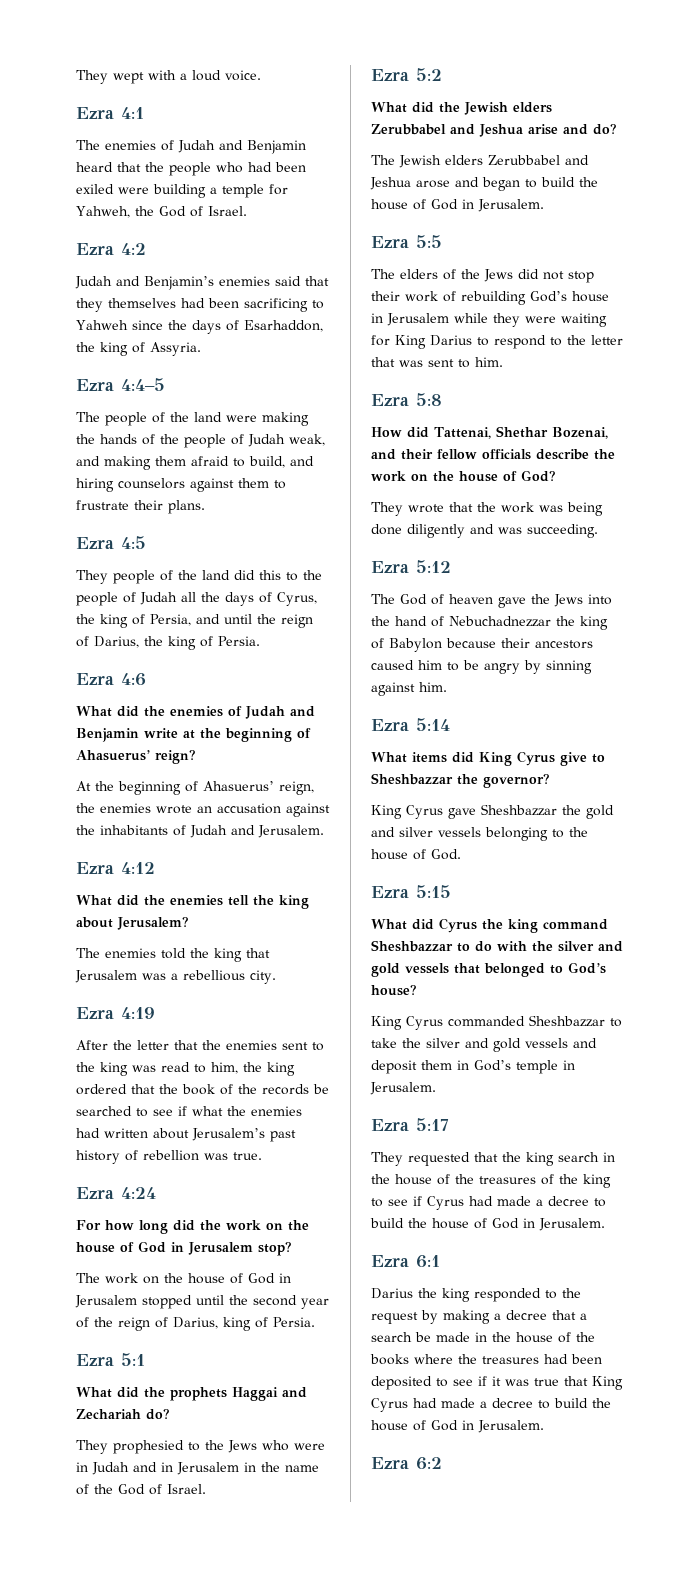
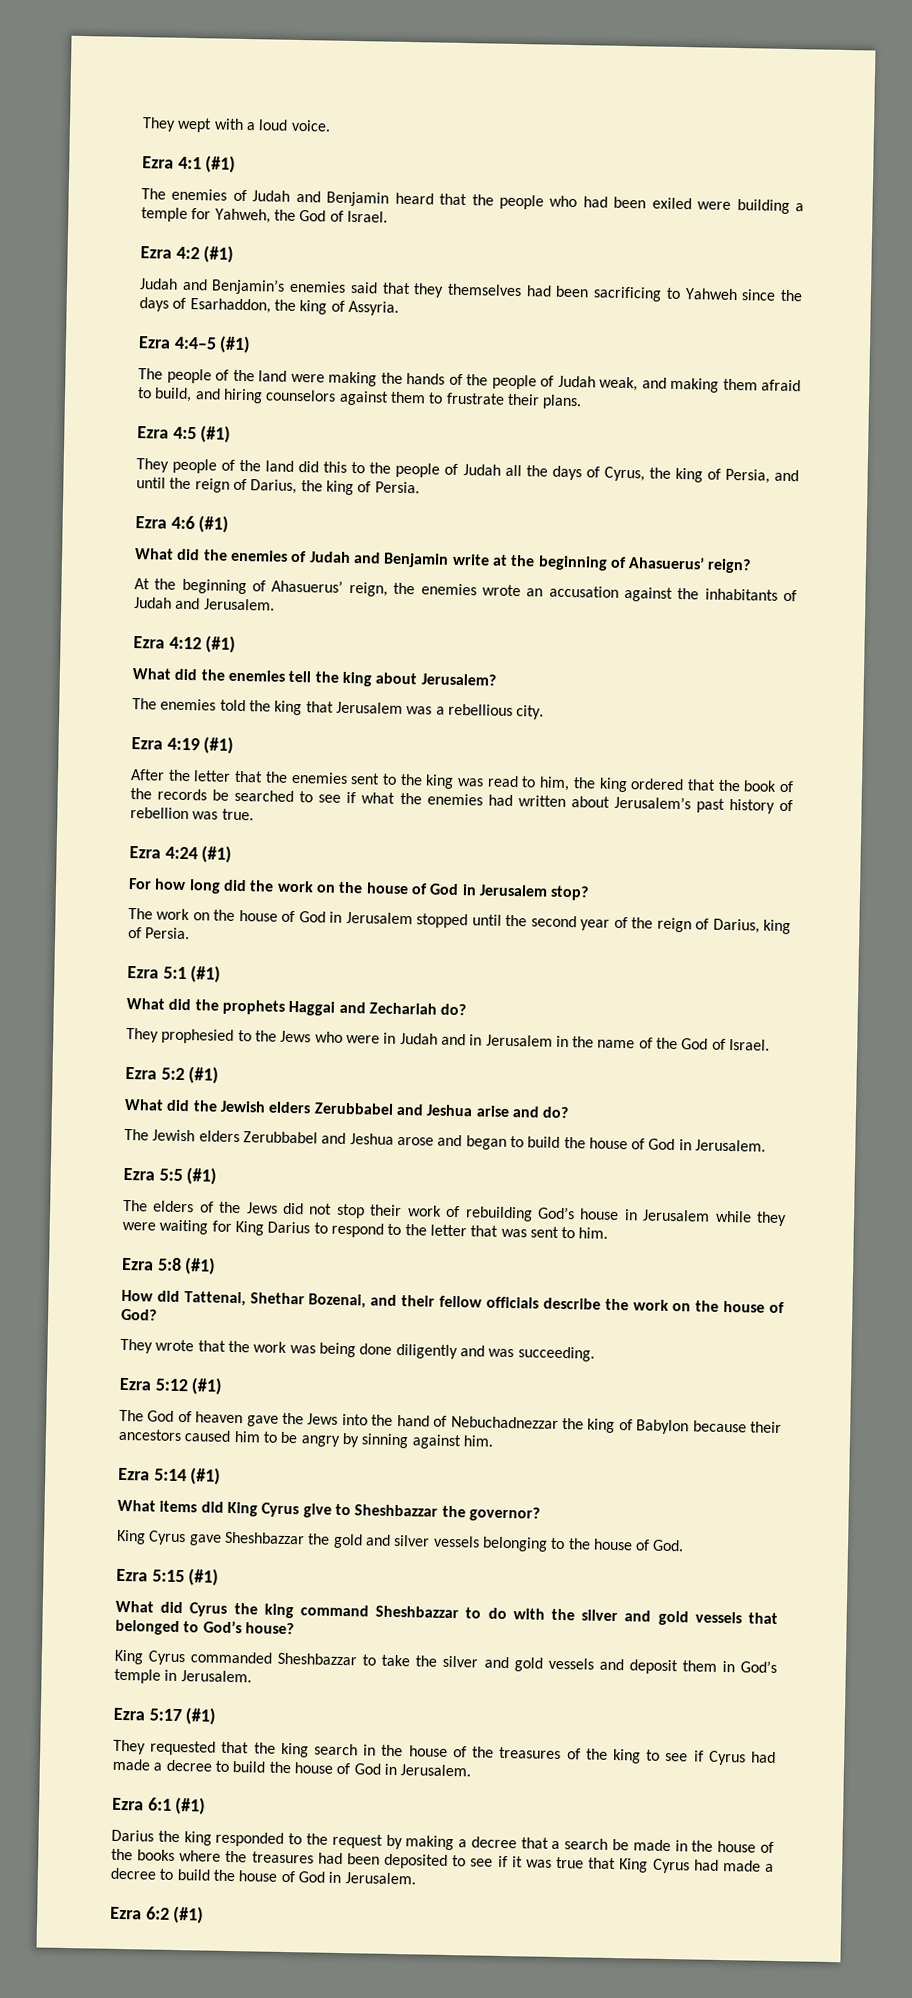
- Ezra 4:1
+ Ezra 4:1 (#1)
- Ezra 4:2
+ Ezra 4:2 (#1)
- Ezra 4:4–5
+ Ezra 4:4–5 (#1)
- Ezra 4:5
+ Ezra 4:5 (#1)
- Ezra 4:6
+ Ezra 4:6 (#1)
- Ezra 4:12
+ Ezra 4:12 (#1)
- Ezra 4:19
+ Ezra 4:19 (#1)
- Ezra 4:24
+ Ezra 4:24 (#1)
- Ezra 5:1
+ Ezra 5:1 (#1)
- Ezra 5:2
+ Ezra 5:2 (#1)
- Ezra 5:5
+ Ezra 5:5 (#1)
- Ezra 5:8
+ Ezra 5:8 (#1)
- Ezra 5:12
+ Ezra 5:12 (#1)
- Ezra 5:14
+ Ezra 5:14 (#1)
- Ezra 5:15
+ Ezra 5:15 (#1)
- Ezra 5:17
+ Ezra 5:17 (#1)
- Ezra 6:1
+ Ezra 6:1 (#1)
- Ezra 6:2
+ Ezra 6:2 (#1)

